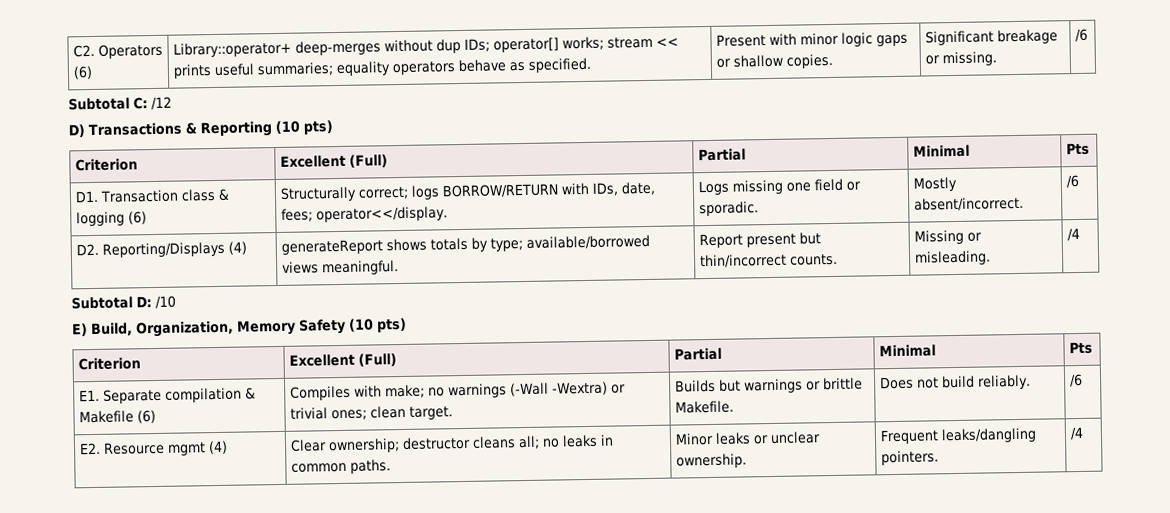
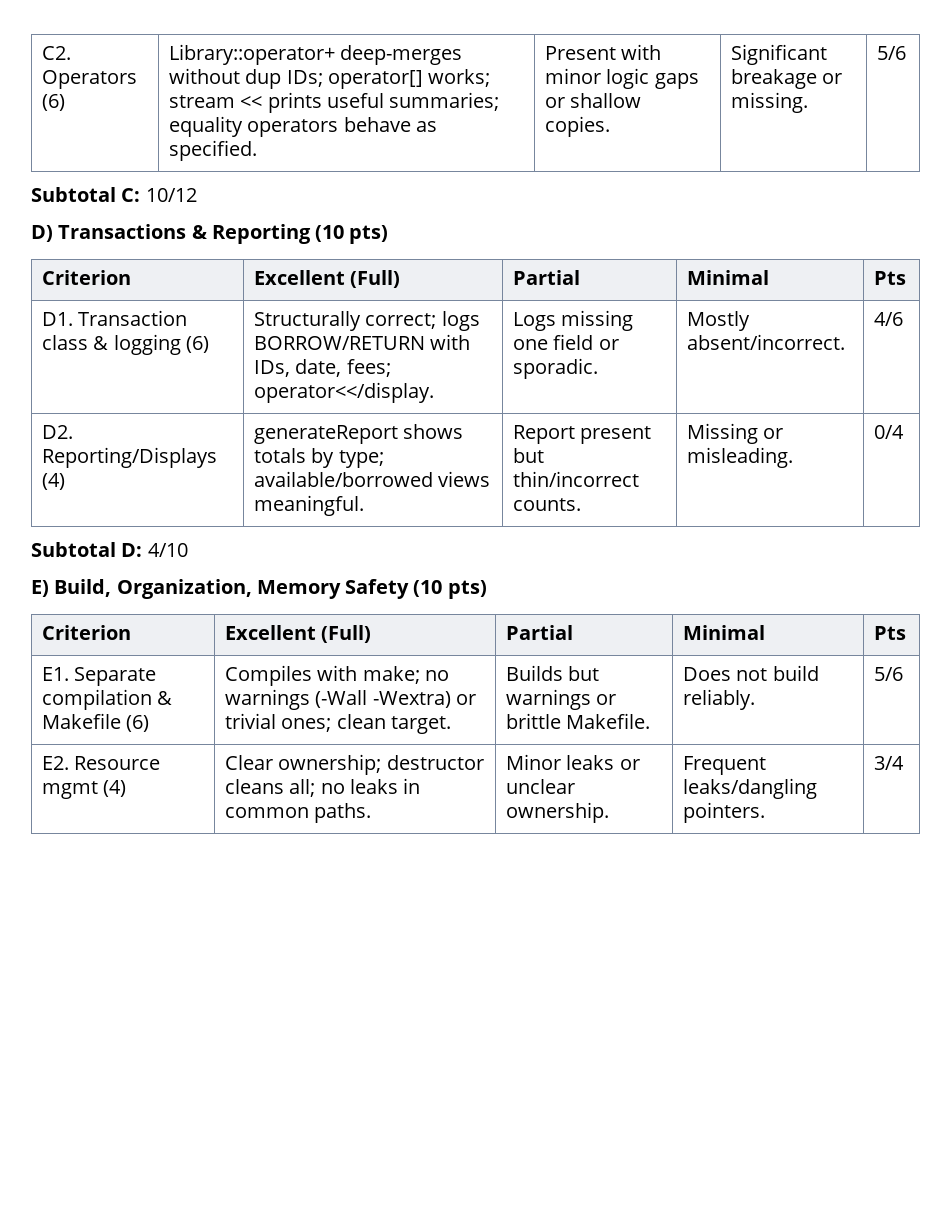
- C2. Operators (6) | Library::operator+ deep-merges without dup IDs; operator[] works; stream << prints useful summaries; equality operators behave as specified. | Present with minor logic gaps or shallow copies. | Significant breakage or missing. | /6
+ C2. Operators (6) | Library::operator+ deep-merges without dup IDs; operator[] works; stream << prints useful summaries; equality operators behave as specified. | Present with minor logic gaps or shallow copies. | Significant breakage or missing. | 5/6
- Subtotal C: /12
+ Subtotal C: 10/12
- D1. Transaction class & logging (6) | Structurally correct; logs BORROW/RETURN with IDs, date, fees; operator<</display. | Logs missing one field or sporadic. | Mostly absent/incorrect. | /6
+ D1. Transaction class & logging (6) | Structurally correct; logs BORROW/RETURN with IDs, date, fees; operator<</display. | Logs missing one field or sporadic. | Mostly absent/incorrect. | 4/6
- D2. Reporting/Displays (4) | generateReport shows totals by type; available/borrowed views meaningful. | Report present but thin/incorrect counts. | Missing or misleading. | /4
+ D2. Reporting/Displays (4) | generateReport shows totals by type; available/borrowed views meaningful. | Report present but thin/incorrect counts. | Missing or misleading. | 0/4
- Subtotal D: /10
+ Subtotal D: 4/10
- E1. Separate compilation & Makefile (6) | Compiles with make; no warnings (-Wall -Wextra) or trivial ones; clean target. | Builds but warnings or brittle Makefile. | Does not build reliably. | /6
+ E1. Separate compilation & Makefile (6) | Compiles with make; no warnings (-Wall -Wextra) or trivial ones; clean target. | Builds but warnings or brittle Makefile. | Does not build reliably. | 5/6
- E2. Resource mgmt (4) | Clear ownership; destructor cleans all; no leaks in common paths. | Minor leaks or unclear ownership. | Frequent leaks/dangling pointers. | /4
+ E2. Resource mgmt (4) | Clear ownership; destructor cleans all; no leaks in common paths. | Minor leaks or unclear ownership. | Frequent leaks/dangling pointers. | 3/4

